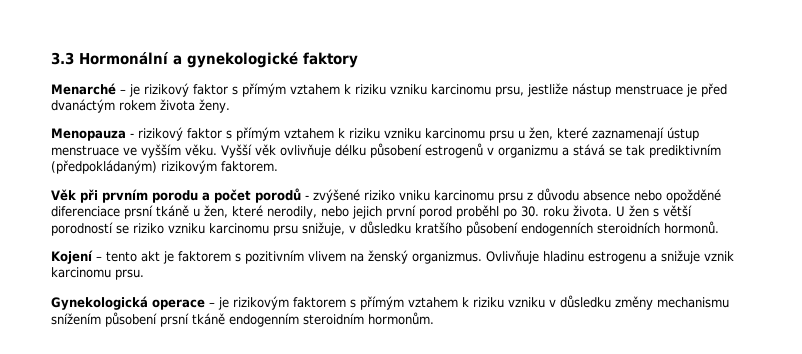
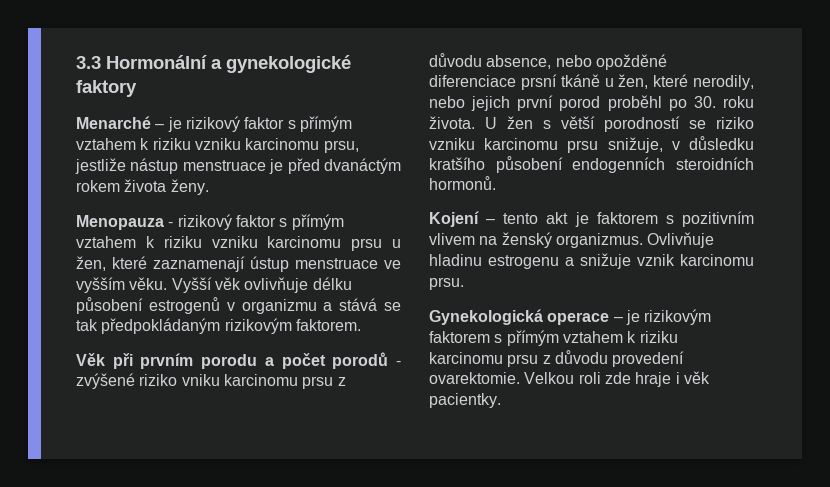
- Vyšší věk ovlivňuje délku působení estrogenů v organizmu a stává se tak prediktivním (předpokládaným) rizikovým faktorem.
+ Vyšší věk ovlivňuje délku působení estrogenů v organizmu a stává se tak předpokládaným rizikovým faktorem.
- Věk při prvním porodu a počet porodů - zvýšené riziko vniku karcinomu prsu z důvodu absence nebo opožděné diferenciace prsní tkáně u žen, které nerodily, nebo jejich první porod proběhl po 30. roku života.
+ Věk při prvním porodu a počet porodů - zvýšené riziko vniku karcinomu prsu z důvodu absence, nebo opožděné diferenciace prsní tkáně u žen, které nerodily, nebo jejich první porod proběhl po 30. roku života.
- Gynekologická operace – je rizikovým faktorem s přímým vztahem k riziku vzniku v důsledku změny mechanismu snížením působení prsní tkáně endogenním steroidním hormonům.
+ Gynekologická operace – je rizikovým faktorem s přímým vztahem k riziku karcinomu prsu z důvodu provedení ovarektomie. Velkou roli zde hraje i věk pacientky.

